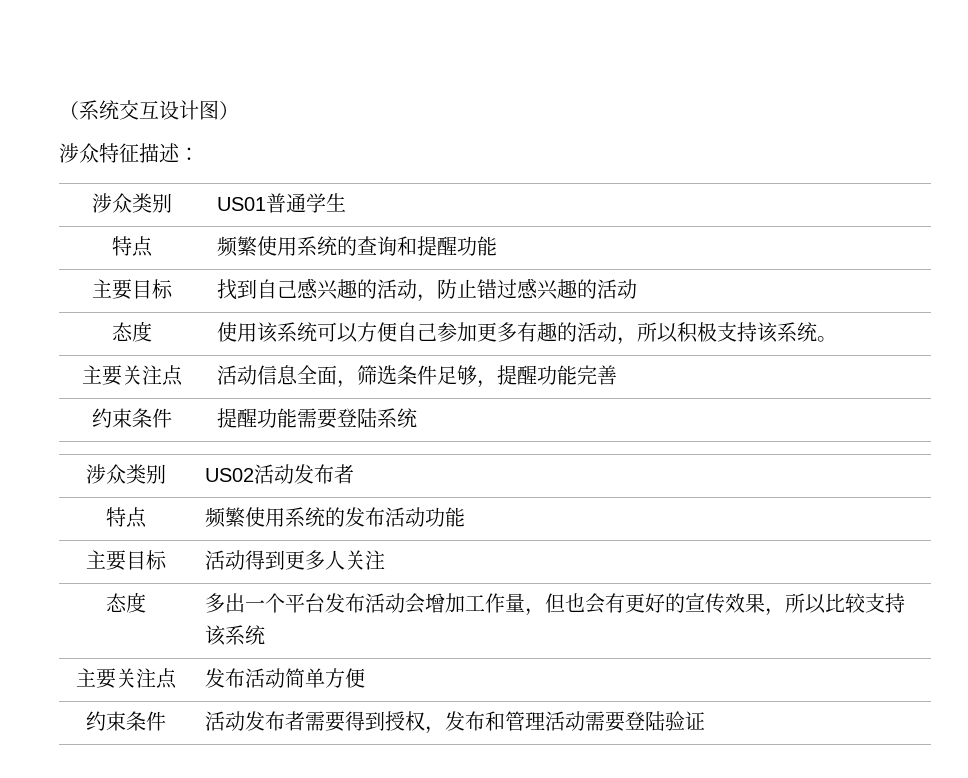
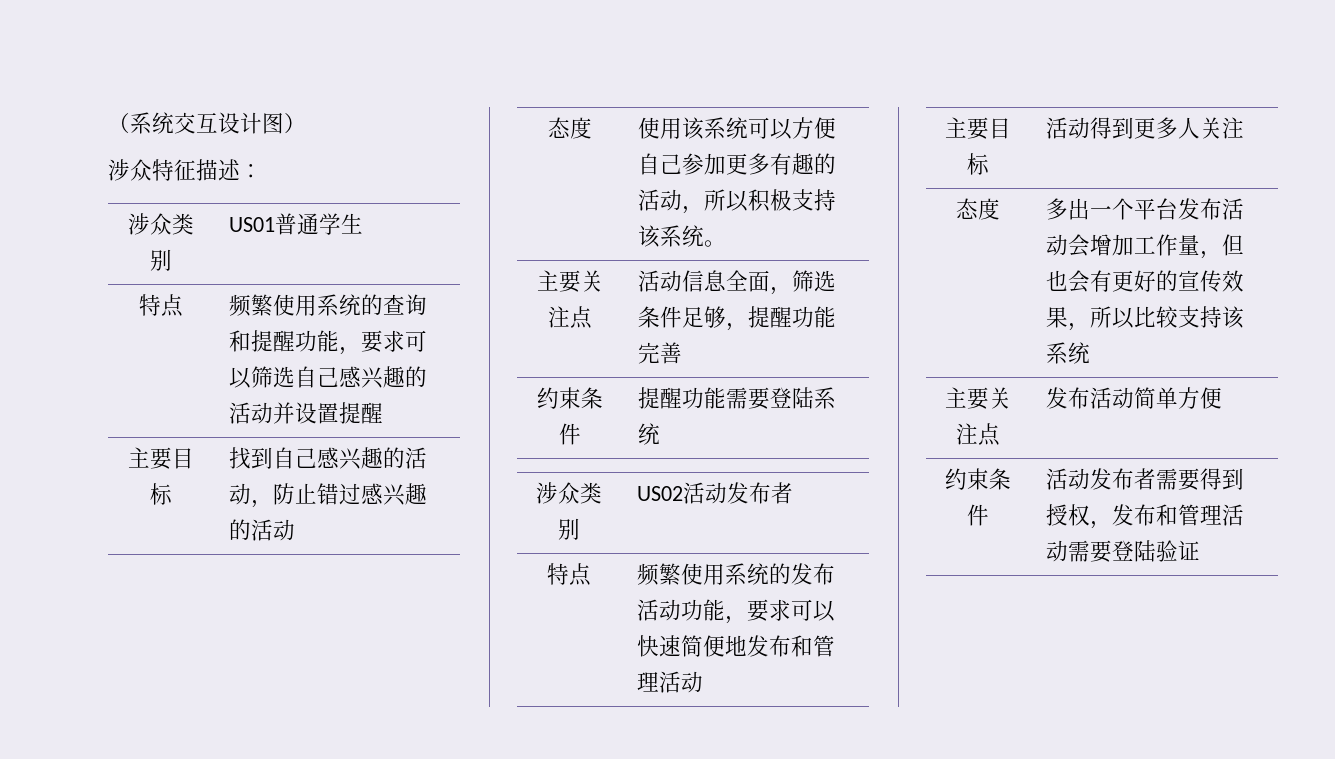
- 特点 | 频繁使用系统的查询和提醒功能
+ 特点 | 频繁使用系统的查询和提醒功能，要求可以筛选自己感兴趣的活动并设置提醒
- 特点 | 频繁使用系统的发布活动功能
+ 特点 | 频繁使用系统的发布活动功能，要求可以快速简便地发布和管理活动

